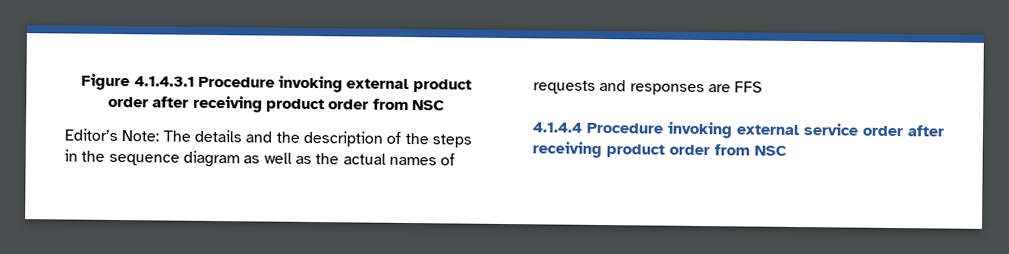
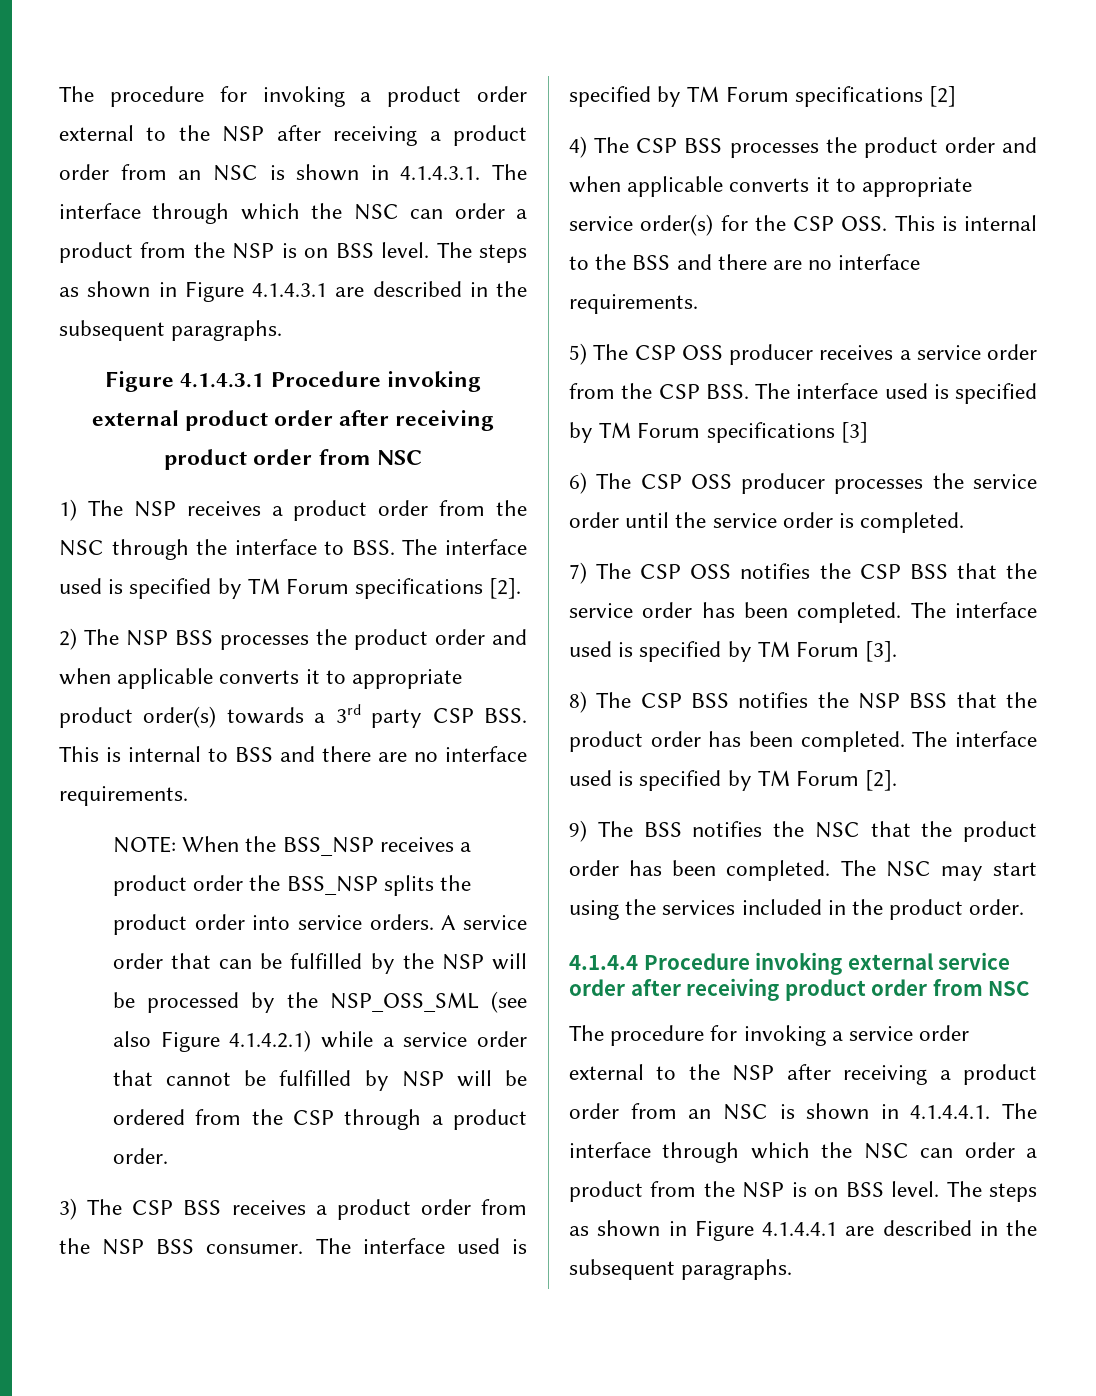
+ The procedure for invoking a product order external to the NSP after receiving a product order from an NSC is shown in 4.1.4.3.1. The interface through which the NSC can order a product from the NSP is on BSS level. The steps as shown in Figure 4.1.4.3.1 are described in the subsequent paragraphs.
- Editor’s Note: The details and the description of the steps in the sequence diagram as well as the actual names of requests and responses are FFS
+ 1) The NSP receives a product order from the NSC through the interface to BSS. The interface used is specified by TM Forum specifications [2].
+ 2) The NSP BSS processes the product order and when applicable converts it to appropriate product order(s) towards a 3rd party CSP BSS. This is internal to BSS and there are no interface requirements.
+ NOTE: When the BSS_NSP receives a product order the BSS_NSP splits the product order into service orders. A service order that can be fulfilled by the NSP will be processed by the NSP_OSS_SML (see also Figure 4.1.4.2.1) while a service order that cannot be fulfilled by NSP will be ordered from the CSP through a product order.
+ 3) The CSP BSS receives a product order from the NSP BSS consumer. The interface used is specified by TM Forum specifications [2]
+ 4) The CSP BSS processes the product order and when applicable converts it to appropriate service order(s) for the CSP OSS. This is internal to the BSS and there are no interface requirements.
+ 5) The CSP OSS producer receives a service order from the CSP BSS. The interface used is specified by TM Forum specifications [3]
+ 6) The CSP OSS producer processes the service order until the service order is completed.
+ 7) The CSP OSS notifies the CSP BSS that the service order has been completed. The interface used is specified by TM Forum [3].
+ 8) The CSP BSS notifies the NSP BSS that the product order has been completed. The interface used is specified by TM Forum [2].
+ 9) The BSS notifies the NSC that the product order has been completed. The NSC may start using the services included in the product order.
+ The procedure for invoking a service order external to the NSP after receiving a product order from an NSC is shown in 4.1.4.4.1. The interface through which the NSC can order a product from the NSP is on BSS level. The steps as shown in Figure 4.1.4.4.1 are described in the subsequent paragraphs.

